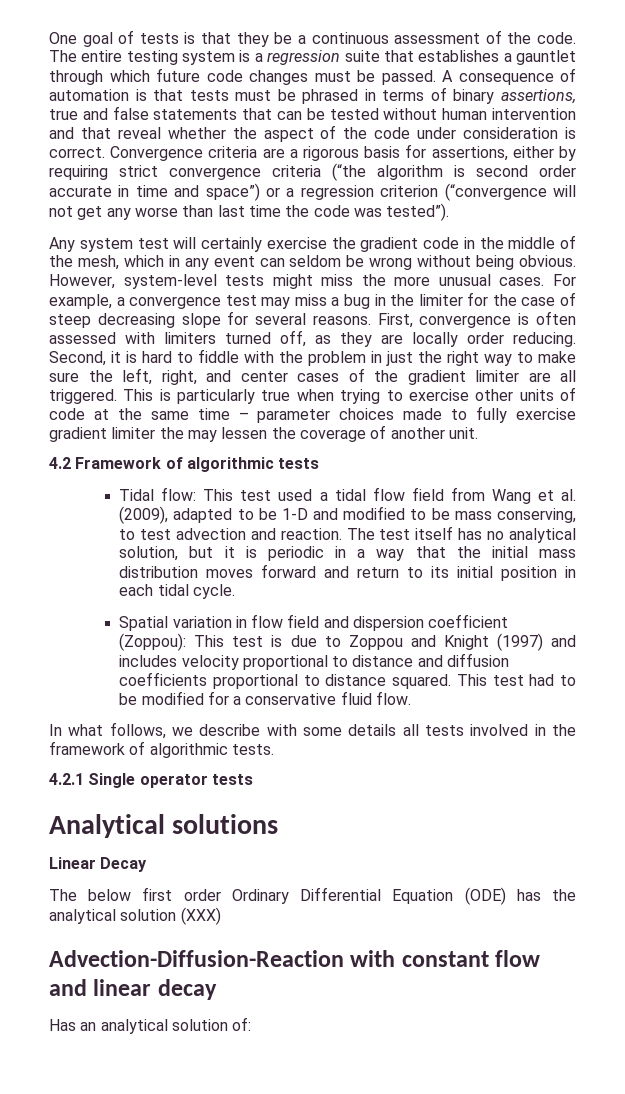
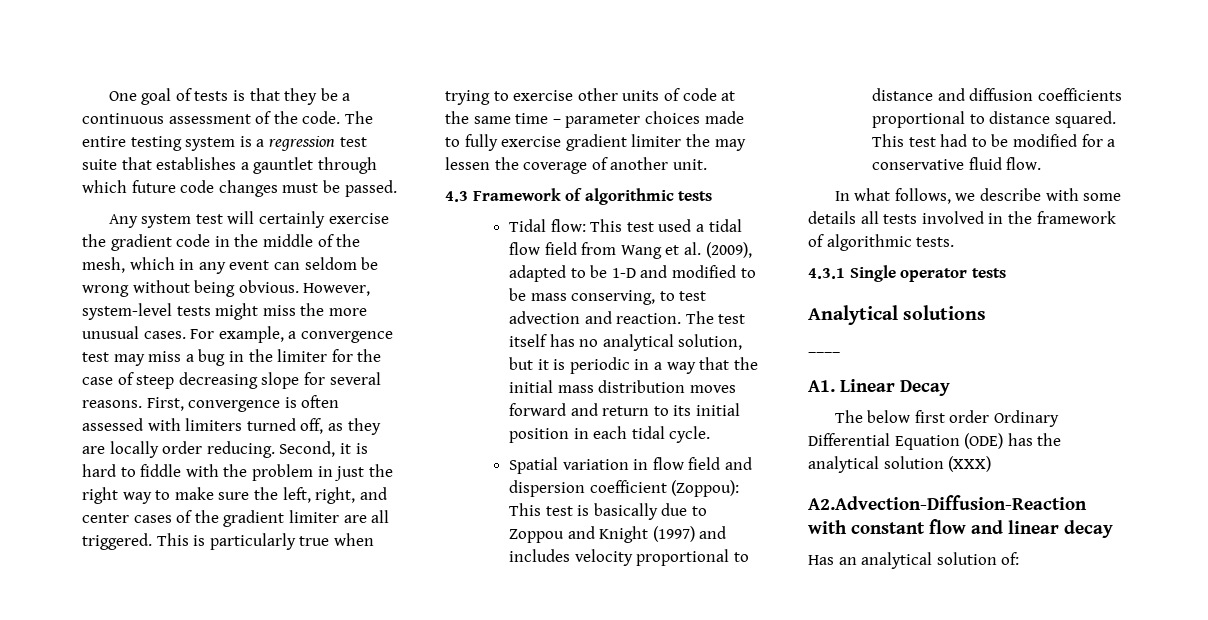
- The entire testing system is a regression suite that establishes a gauntlet through which future code changes must be passed. A consequence of automation is that tests must be phrased in terms of binary assertions, true and false statements that can be tested without human intervention and that reveal whether the aspect of the code under consideration is correct. Convergence criteria are a rigorous basis for assertions, either by requiring strict convergence criteria (“the algorithm is second order accurate in time and space”) or a regression criterion (“convergence will not get any worse than last time the code was tested”).
+ The entire testing system is a regression test suite that establishes a gauntlet through which future code changes must be passed.
- 4.2 Framework of algorithmic tests
+ 4.3 Framework of algorithmic tests
- Spatial variation in flow field and dispersion coefficient (Zoppou): This test is due to Zoppou and Knight (1997) and includes velocity proportional to distance and diffusion coefficients proportional to distance squared.
+ Spatial variation in flow field and dispersion coefficient (Zoppou): This test is basically due to Zoppou and Knight (1997) and includes velocity proportional to distance and diffusion coefficients proportional to distance squared.
- 4.2.1 Single operator tests
+ 4.3.1 Single operator tests
- Linear Decay
+ ____
+ A1. Linear Decay
- Advection-Diffusion-Reaction with constant flow and linear decay
+ A2.Advection-Diffusion-Reaction with constant flow and linear decay

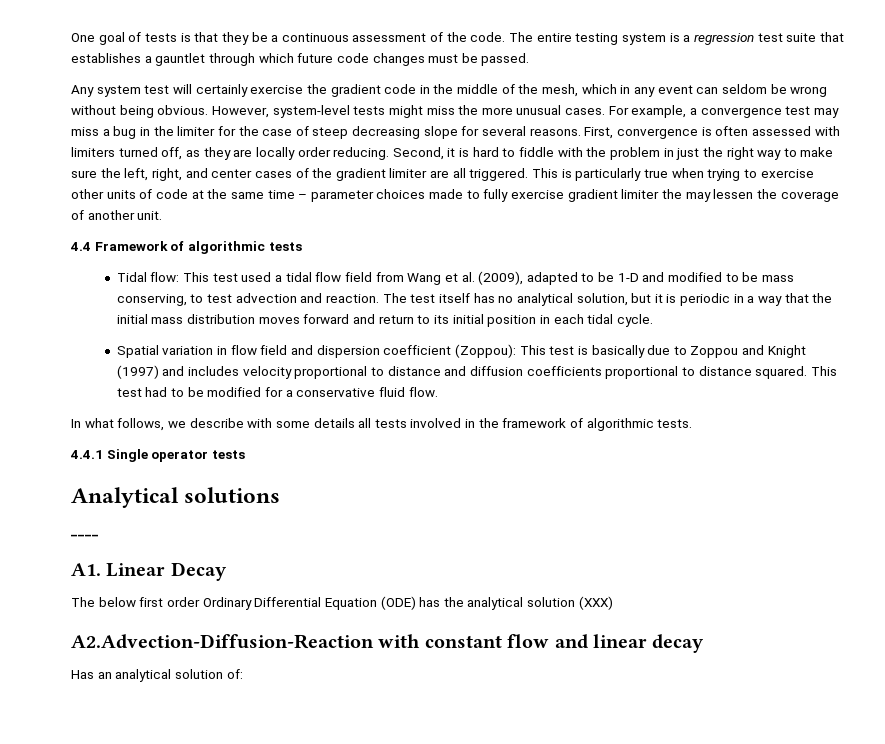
- 4.3 Framework of algorithmic tests
+ 4.4 Framework of algorithmic tests
- 4.3.1 Single operator tests
+ 4.4.1 Single operator tests

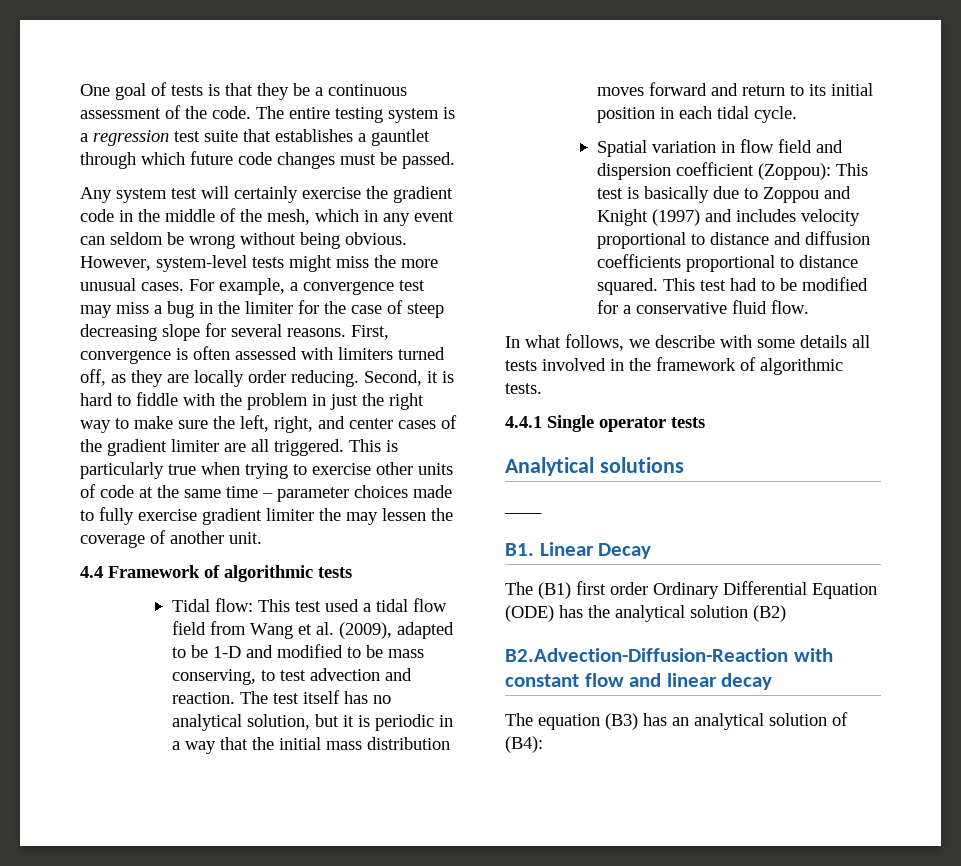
- A1. Linear Decay
+ B1. Linear Decay
- The below first order Ordinary Differential Equation (ODE) has the analytical solution (XXX)
- A2.Advection-Diffusion-Reaction with constant flow and linear decay
+ The (B1) first order Ordinary Differential Equation (ODE) has the analytical solution (B2)
+ B2.Advection-Diffusion-Reaction with constant flow and linear decay
- Has an analytical solution of:
+ The equation (B3) has an analytical solution of (B4):

